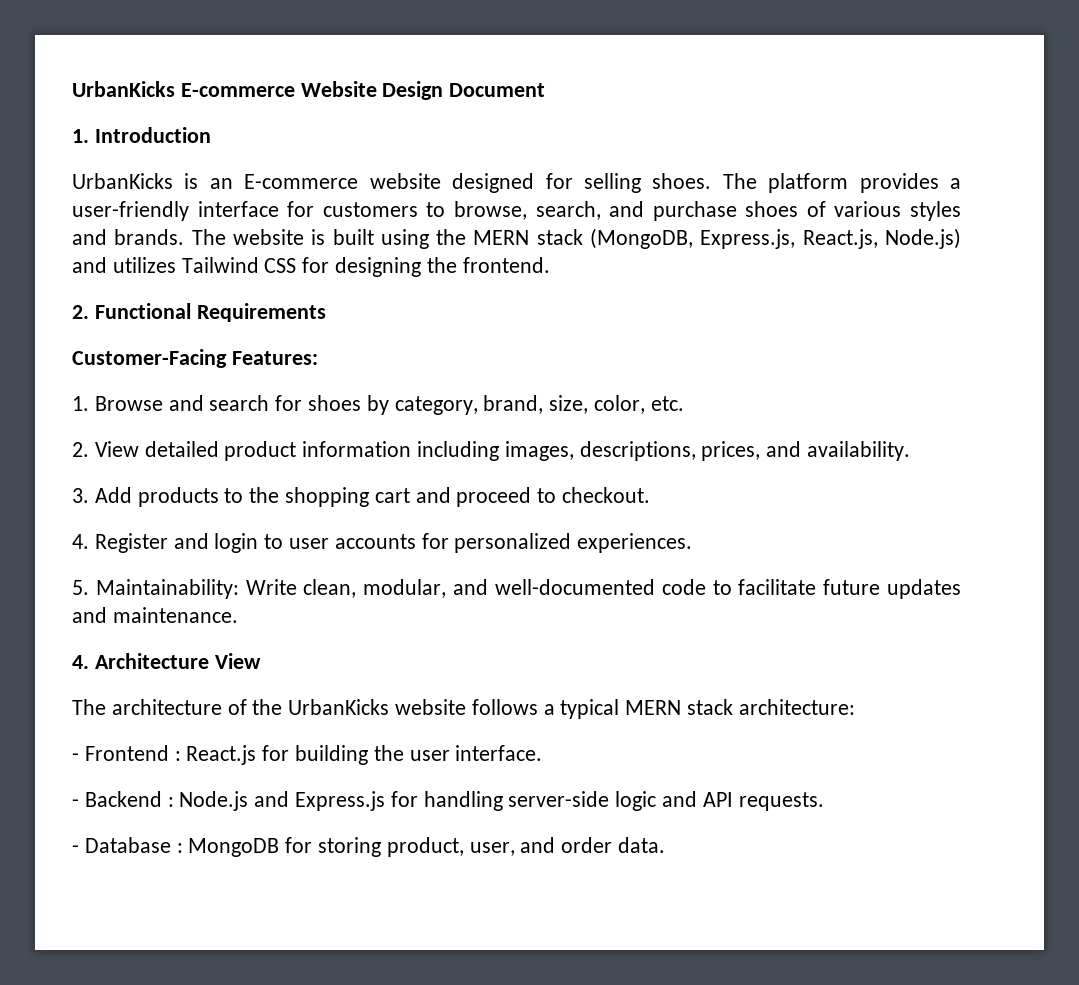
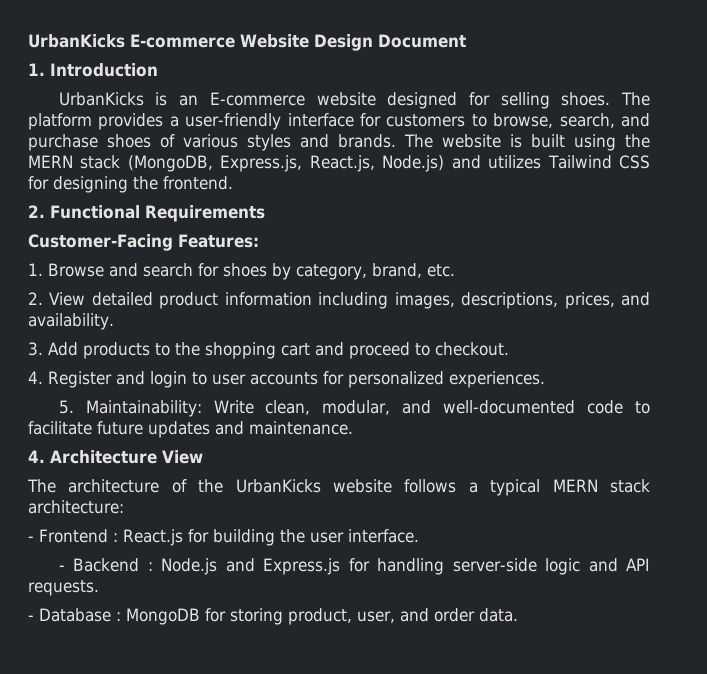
- 1. Browse and search for shoes by category, brand, size, color, etc.
+ 1. Browse and search for shoes by category, brand, etc.

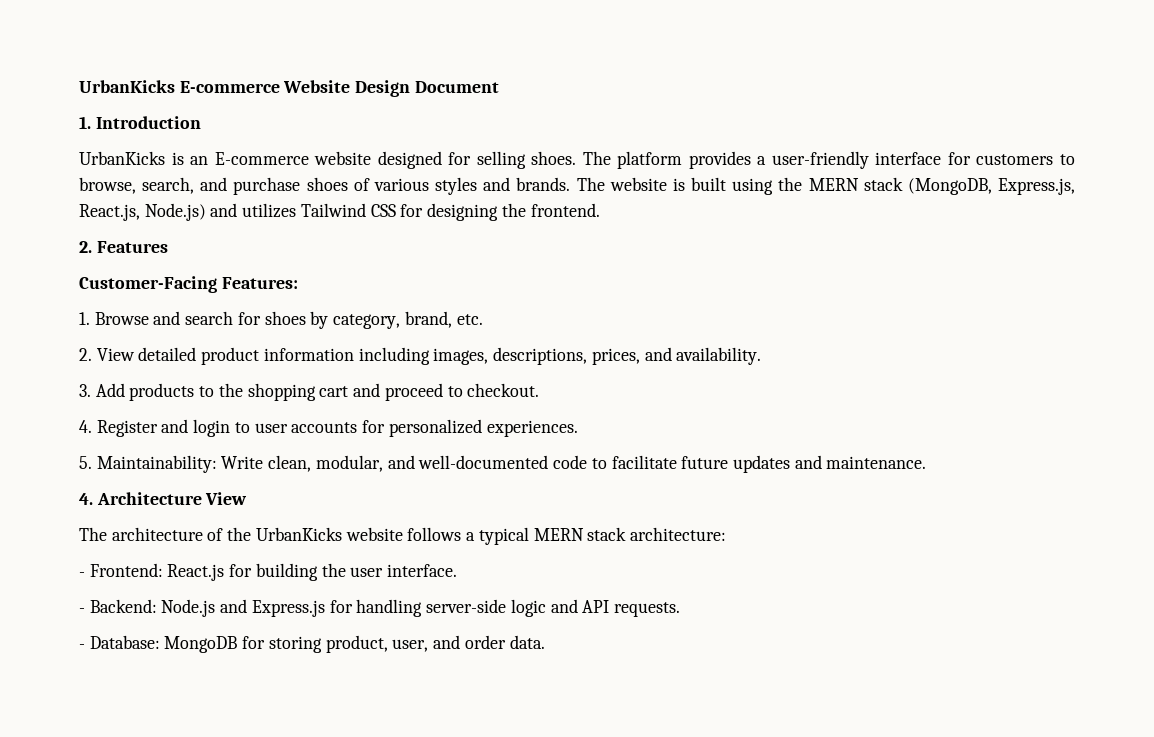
- 2. Functional Requirements
+ 2. Features
- - Frontend : React.js for building the user interface.
+ - Frontend: React.js for building the user interface.
- - Backend : Node.js and Express.js for handling server-side logic and API requests.
+ - Backend: Node.js and Express.js for handling server-side logic and API requests.
- - Database : MongoDB for storing product, user, and order data.
+ - Database: MongoDB for storing product, user, and order data.

